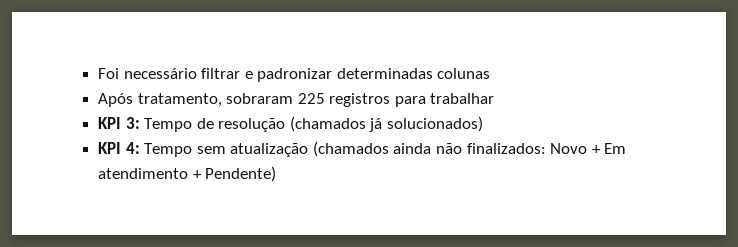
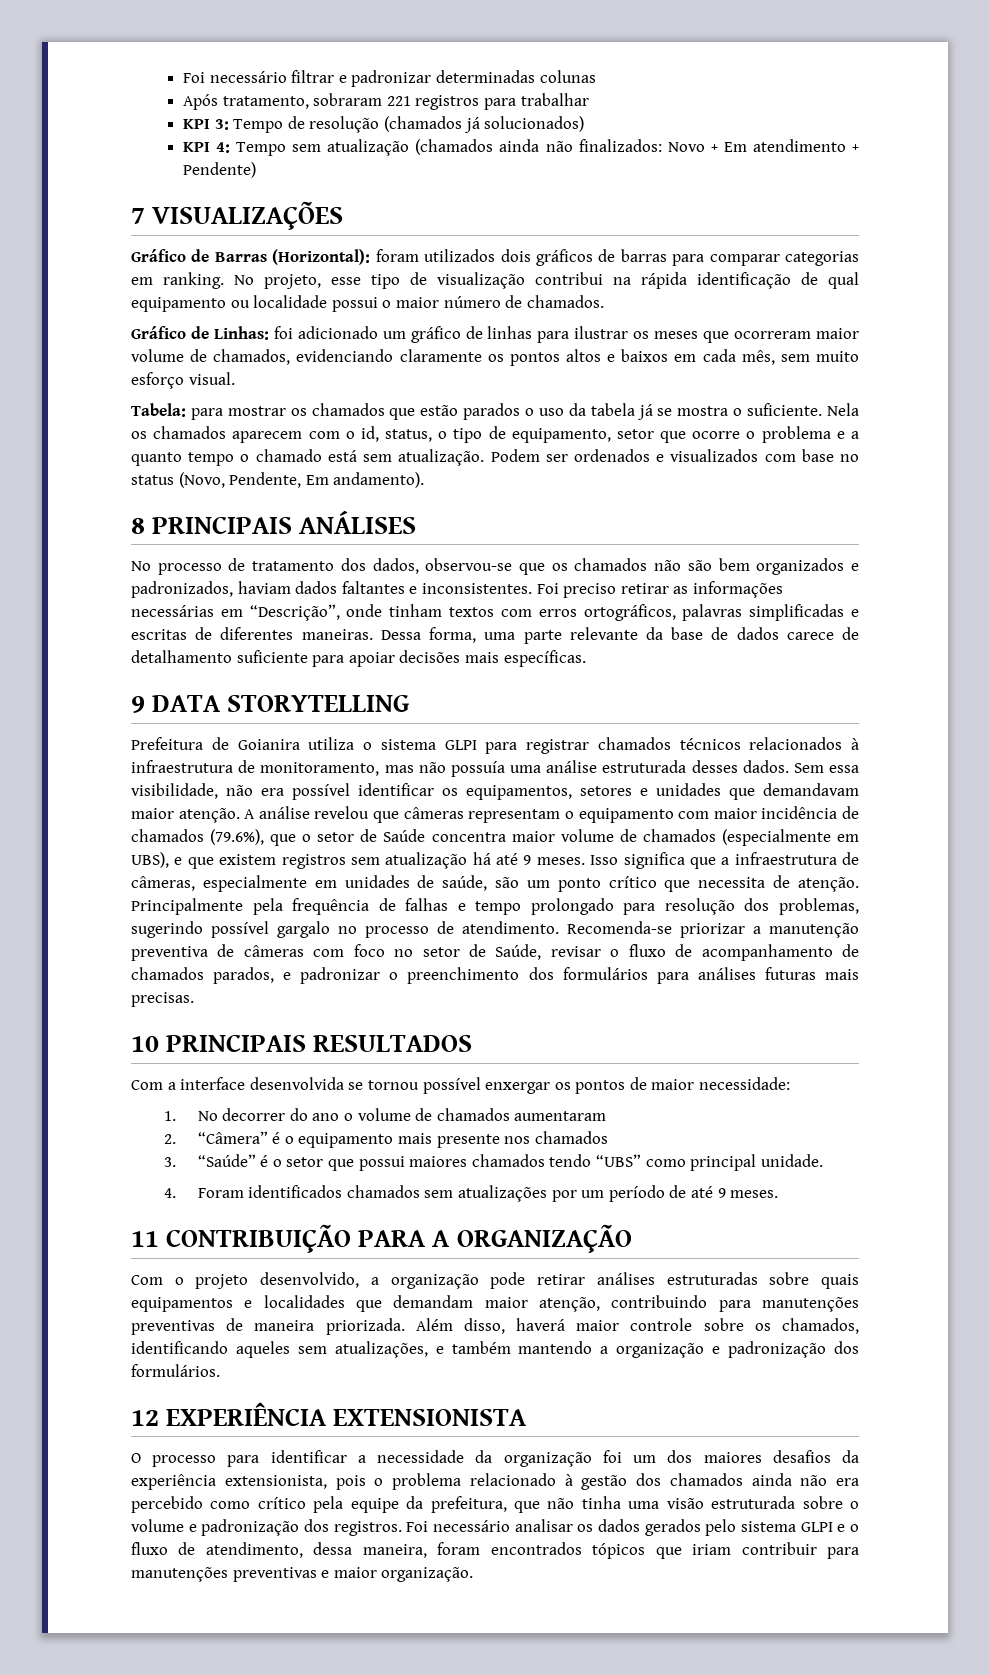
- Após tratamento, sobraram 225 registros para trabalhar
+ Após tratamento, sobraram 221 registros para trabalhar
+ 7 VISUALIZAÇÕES
+ Gráfico de Barras (Horizontal): foram utilizados dois gráficos de barras para comparar categorias em ranking. No projeto, esse tipo de visualização contribui na rápida identificação de qual equipamento ou localidade possui o maior número de chamados.
+ Gráfico de Linhas: foi adicionado um gráfico de linhas para ilustrar os meses que ocorreram maior volume de chamados, evidenciando claramente os pontos altos e baixos em cada mês, sem muito esforço visual.
+ Tabela: para mostrar os chamados que estão parados o uso da tabela já se mostra o suficiente. Nela os chamados aparecem com o id, status, o tipo de equipamento, setor que ocorre o problema e a quanto tempo o chamado está sem atualização. Podem ser ordenados e visualizados com base no status (Novo, Pendente, Em andamento).
+ 8 PRINCIPAIS ANÁLISES
+ No processo de tratamento dos dados, observou-se que os chamados não são bem organizados e padronizados, haviam dados faltantes e inconsistentes. Foi preciso retirar as informações necessárias em “Descrição”, onde tinham textos com erros ortográficos, palavras simplificadas e escritas de diferentes maneiras. Dessa forma, uma parte relevante da base de dados carece de detalhamento suficiente para apoiar decisões mais específicas.
+ 9 DATA STORYTELLING
+ Prefeitura de Goianira utiliza o sistema GLPI para registrar chamados técnicos relacionados à infraestrutura de monitoramento, mas não possuía uma análise estruturada desses dados. Sem essa visibilidade, não era possível identificar os equipamentos, setores e unidades que demandavam maior atenção. A análise revelou que câmeras representam o equipamento com maior incidência de chamados (79.6%), que o setor de Saúde concentra maior volume de chamados (especialmente em UBS), e que existem registros sem atualização há até 9 meses. Isso significa que a infraestrutura de câmeras, especialmente em unidades de saúde, são um ponto crítico que necessita de atenção. Principalmente pela frequência de falhas e tempo prolongado para resolução dos problemas, sugerindo possível gargalo no processo de atendimento. Recomenda-se priorizar a manutenção preventiva de câmeras com foco no setor de Saúde, revisar o fluxo de acompanhamento de chamados parados, e padronizar o preenchimento dos formulários para análises futuras mais precisas.
+ 10 PRINCIPAIS RESULTADOS
+ Com a interface desenvolvida se tornou possível enxergar os pontos de maior necessidade:
+ 1. No decorrer do ano o volume de chamados aumentaram
+ 2. “Câmera” é o equipamento mais presente nos chamados
+ 3. “Saúde” é o setor que possui maiores chamados tendo “UBS” como principal unidade.
+ 4. Foram identificados chamados sem atualizações por um período de até 9 meses.
+ 11 CONTRIBUIÇÃO PARA A ORGANIZAÇÃO
+ Com o projeto desenvolvido, a organização pode retirar análises estruturadas sobre quais equipamentos e localidades que demandam maior atenção, contribuindo para manutenções preventivas de maneira priorizada. Além disso, haverá maior controle sobre os chamados, identificando aqueles sem atualizações, e também mantendo a organização e padronização dos formulários.
+ 12 EXPERIÊNCIA EXTENSIONISTA
+ O processo para identificar a necessidade da organização foi um dos maiores desafios da experiência extensionista, pois o problema relacionado à gestão dos chamados ainda não era percebido como crítico pela equipe da prefeitura, que não tinha uma visão estruturada sobre o volume e padronização dos registros. Foi necessário analisar os dados gerados pelo sistema GLPI e o fluxo de atendimento, dessa maneira, foram encontrados tópicos que iriam contribuir para manutenções preventivas e maior organização.

